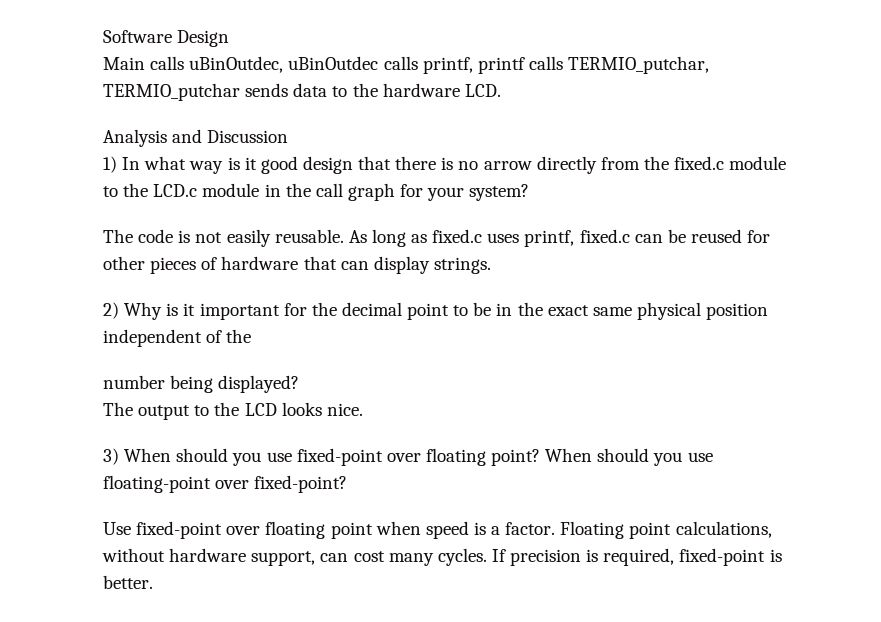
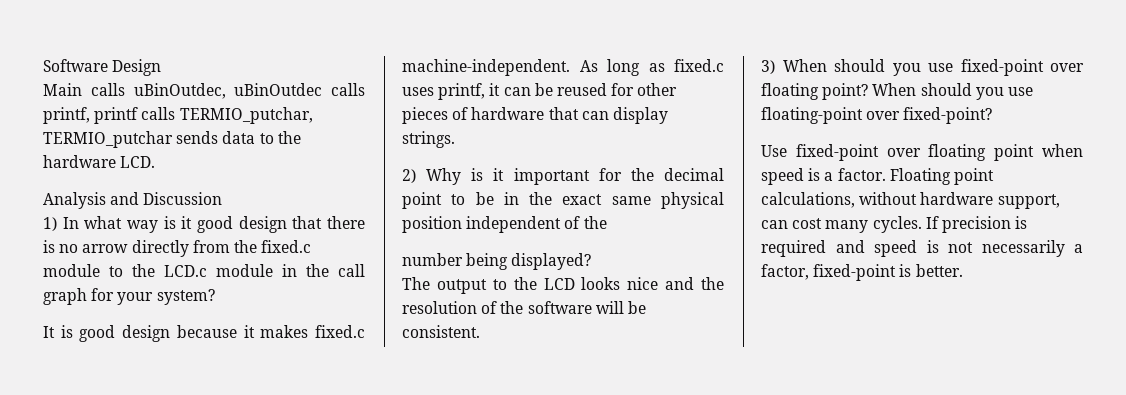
- The code is not easily reusable.
+ It is good design because it makes fixed.c machine-independent.
- As long as fixed.c uses printf, fixed.c can be reused for other pieces of hardware that can display strings.
+ As long as fixed.c uses printf, it can be reused for other pieces of hardware that can display strings.
- The output to the LCD looks nice.
+ The output to the LCD looks nice and the resolution of the software will be consistent.
- If precision is required, fixed-point is better.
+ If precision is required and speed is not necessarily a factor, fixed-point is better.

